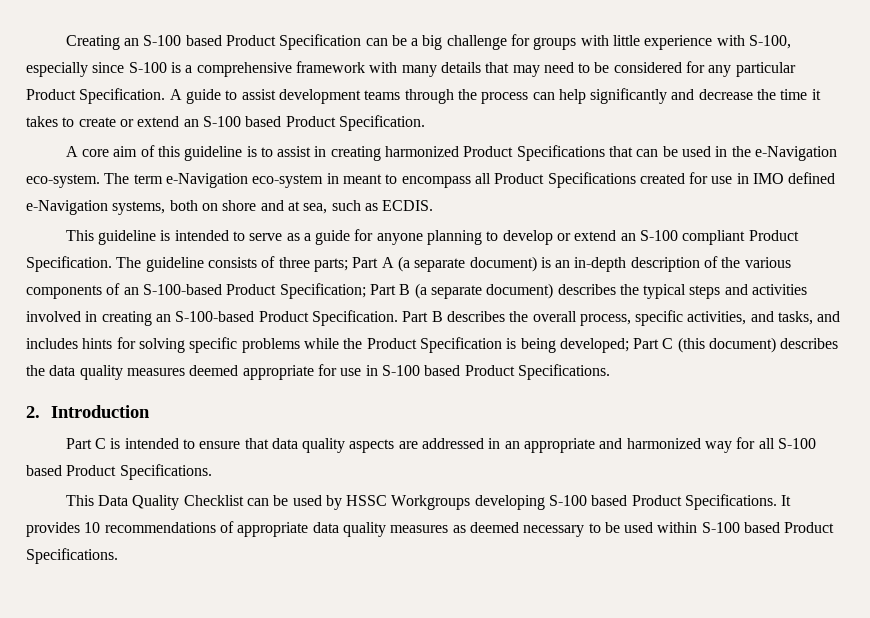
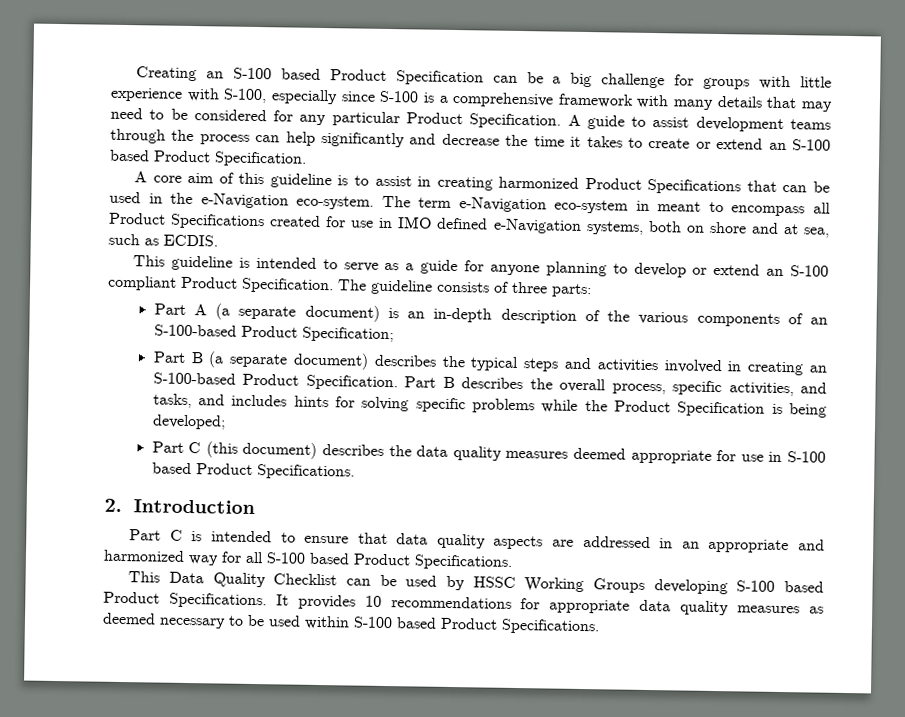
- The guideline consists of three parts; Part A (a separate document) is an in-depth description of the various components of an S-100-based Product Specification; Part B (a separate document) describes the typical steps and activities involved in creating an S-100-based Product Specification.
+ The guideline consists of three parts:
+ Part A (a separate document) is an in-depth description of the various components of an S-100-based Product Specification;
+ Part B (a separate document) describes the typical steps and activities involved in creating an S-100-based Product Specification.
- Part B describes the overall process, specific activities, and tasks, and includes hints for solving specific problems while the Product Specification is being developed; Part C (this document) describes the data quality measures deemed appropriate for use in S-100 based Product Specifications.
+ Part B describes the overall process, specific activities, and tasks, and includes hints for solving specific problems while the Product Specification is being developed;
+ Part C (this document) describes the data quality measures deemed appropriate for use in S-100 based Product Specifications.
- This Data Quality Checklist can be used by HSSC Workgroups developing S-100 based Product Specifications.
+ This Data Quality Checklist can be used by HSSC Working Groups developing S-100 based Product Specifications.
- It provides 10 recommendations of appropriate data quality measures as deemed necessary to be used within S-100 based Product Specifications.
+ It provides 10 recommendations for appropriate data quality measures as deemed necessary to be used within S-100 based Product Specifications.

